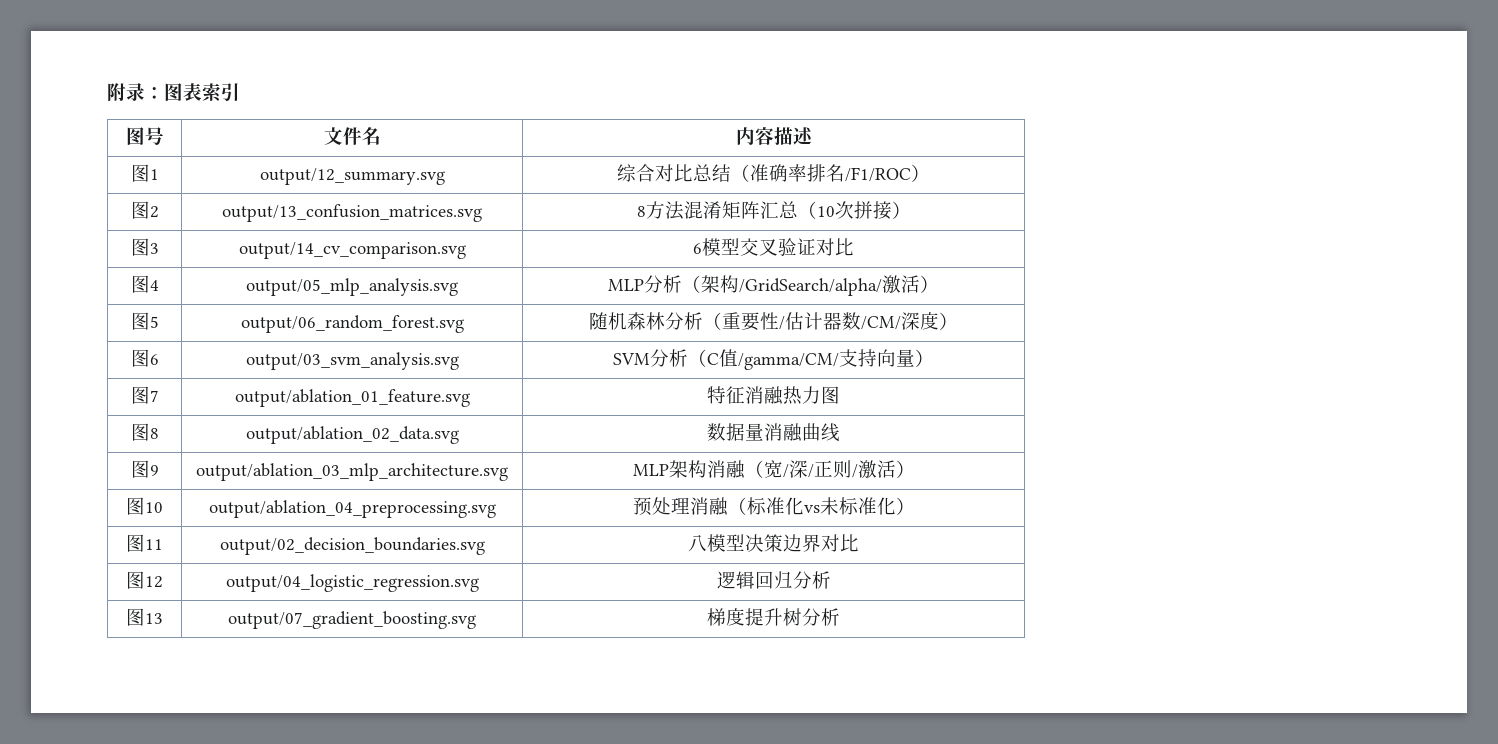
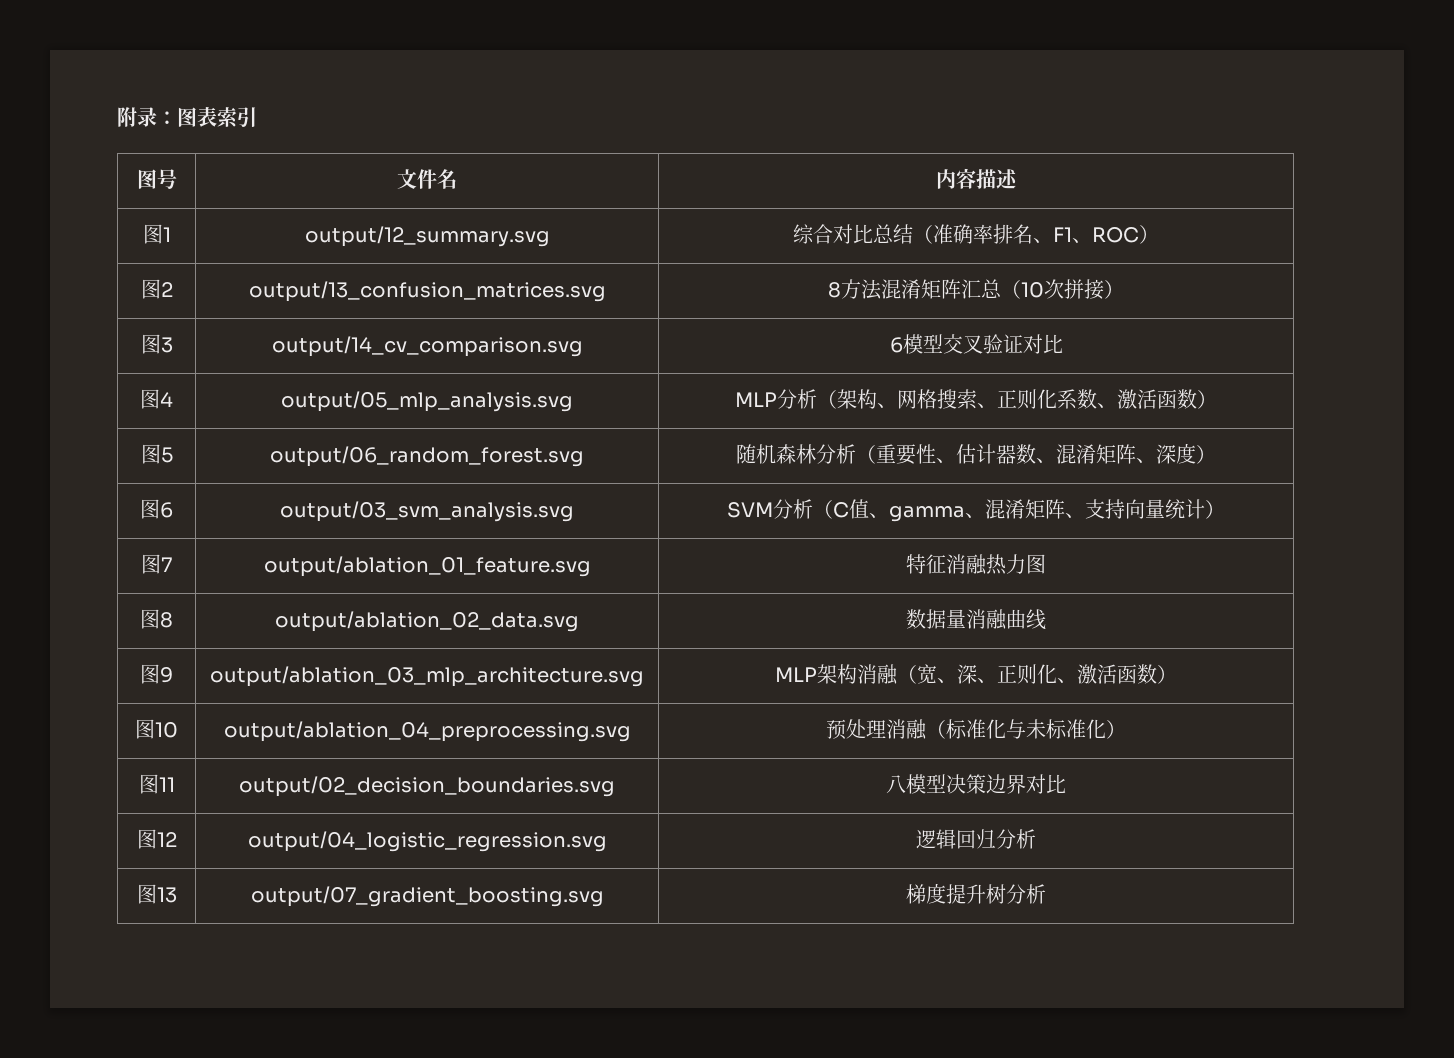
- 图1 | output/12_summary.svg | 综合对比总结（准确率排名/F1/ROC）
+ 图1 | output/12_summary.svg | 综合对比总结（准确率排名、F1、ROC）
- 图4 | output/05_mlp_analysis.svg | MLP分析（架构/GridSearch/alpha/激活）
+ 图4 | output/05_mlp_analysis.svg | MLP分析（架构、网格搜索、正则化系数、激活函数）
- 图5 | output/06_random_forest.svg | 随机森林分析（重要性/估计器数/CM/深度）
+ 图5 | output/06_random_forest.svg | 随机森林分析（重要性、估计器数、混淆矩阵、深度）
- 图6 | output/03_svm_analysis.svg | SVM分析（C值/gamma/CM/支持向量）
+ 图6 | output/03_svm_analysis.svg | SVM分析（C值、gamma、混淆矩阵、支持向量统计）
- 图9 | output/ablation_03_mlp_architecture.svg | MLP架构消融（宽/深/正则/激活）
+ 图9 | output/ablation_03_mlp_architecture.svg | MLP架构消融（宽、深、正则化、激活函数）
- 图10 | output/ablation_04_preprocessing.svg | 预处理消融（标准化vs未标准化）
+ 图10 | output/ablation_04_preprocessing.svg | 预处理消融（标准化与未标准化）

